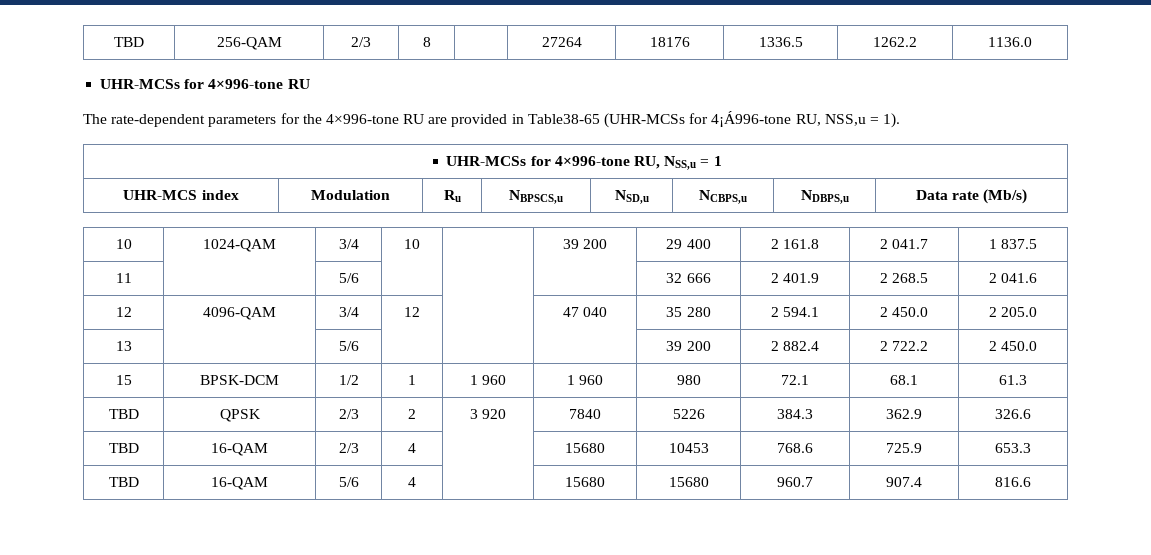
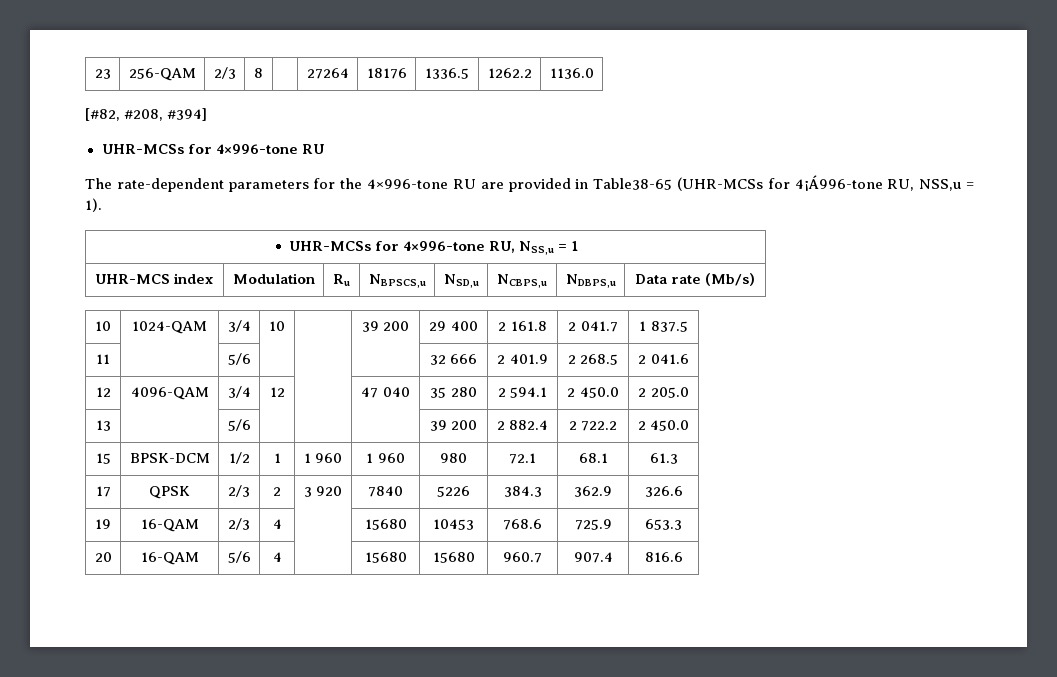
- TBD | 256-QAM | 2/3 | 8 | | 27264 | 18176 | 1336.5 | 1262.2 | 1136.0
+ 23 | 256-QAM | 2/3 | 8 | | 27264 | 18176 | 1336.5 | 1262.2 | 1136.0
+ [#82, #208, #394]
- TBD | QPSK | 2/3 | 2 | 3 920 | 7840 | 5226 | 384.3 | 362.9 | 326.6
+ 17 | QPSK | 2/3 | 2 | 3 920 | 7840 | 5226 | 384.3 | 362.9 | 326.6
- TBD | 16-QAM | 2/3 | 4 | | 15680 | 10453 | 768.6 | 725.9 | 653.3
+ 19 | 16-QAM | 2/3 | 4 | | 15680 | 10453 | 768.6 | 725.9 | 653.3
- TBD | 16-QAM | 5/6 | 4 | | 15680 | 15680 | 960.7 | 907.4 | 816.6
+ 20 | 16-QAM | 5/6 | 4 | | 15680 | 15680 | 960.7 | 907.4 | 816.6

